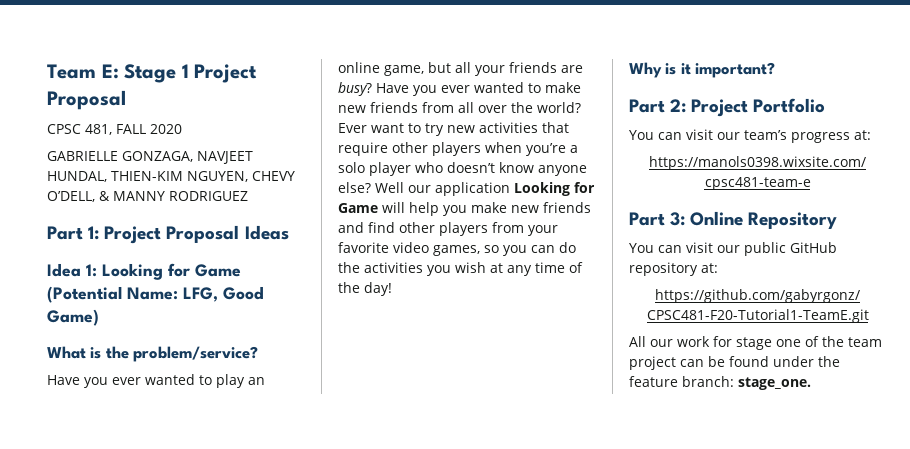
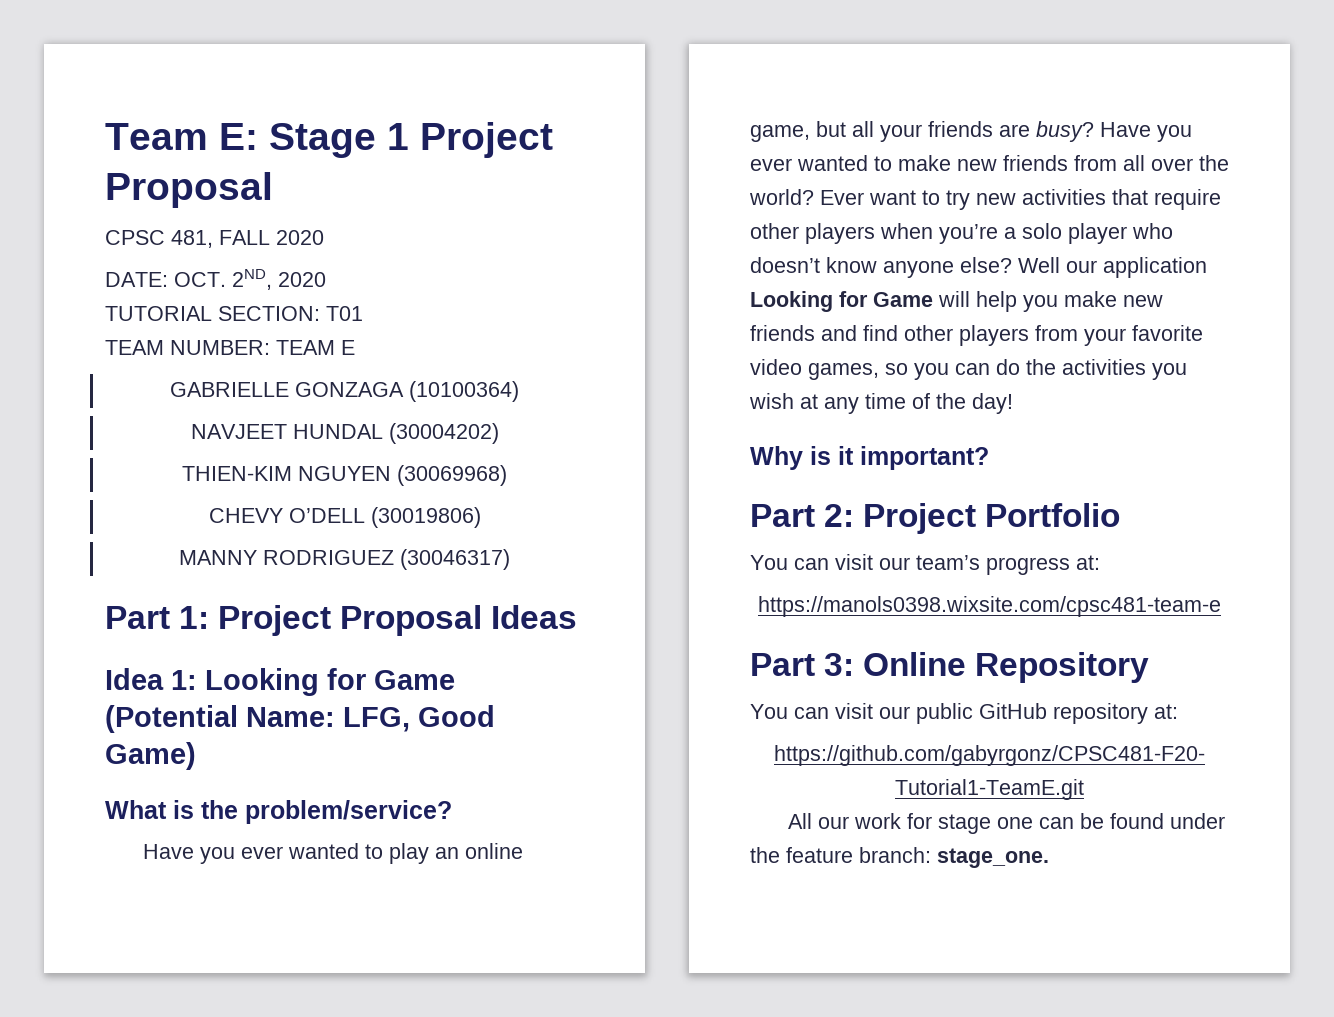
- GABRIELLE GONZAGA, NAVJEET HUNDAL, THIEN-KIM NGUYEN, CHEVY O’DELL, & MANNY RODRIGUEZ
+ DATE: OCT. 2ND, 2020
+ TUTORIAL SECTION: T01
+ TEAM NUMBER: TEAM E
+ GABRIELLE GONZAGA (10100364)
+ NAVJEET HUNDAL (30004202)
+ THIEN-KIM NGUYEN (30069968)
+ CHEVY O’DELL (30019806)
+ MANNY RODRIGUEZ (30046317)
- All our work for stage one of the team project can be found under the feature branch: stage_one.
+ All our work for stage one can be found under the feature branch: stage_one.

